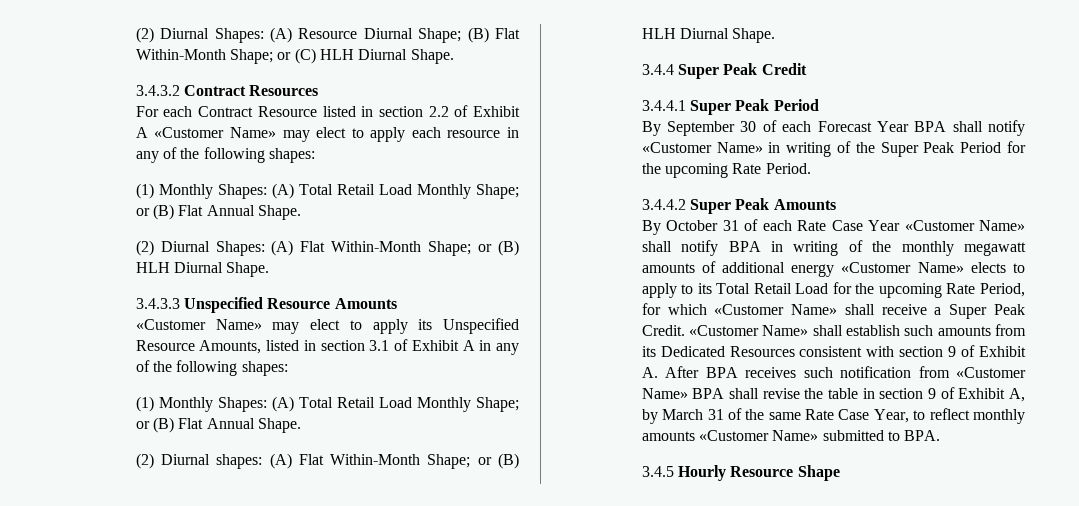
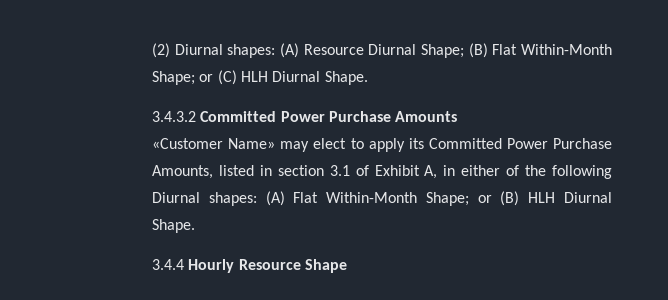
- (2) Diurnal Shapes: (A) Resource Diurnal Shape; (B) Flat Within-Month Shape; or (C) HLH Diurnal Shape.
+ (2) Diurnal shapes: (A) Resource Diurnal Shape; (B) Flat Within-Month Shape; or (C) HLH Diurnal Shape.
- 3.4.3.2 Contract Resources
- For each Contract Resource listed in section 2.2 of Exhibit A «Customer Name» may elect to apply each resource in any of the following shapes:
- (1) Monthly Shapes: (A) Total Retail Load Monthly Shape; or (B) Flat Annual Shape.
- (2) Diurnal Shapes: (A) Flat Within-Month Shape; or (B) HLH Diurnal Shape.
- 3.4.3.3 Unspecified Resource Amounts
+ 3.4.3.2 Committed Power Purchase Amounts
- «Customer Name» may elect to apply its Unspecified Resource Amounts, listed in section 3.1 of Exhibit A in any of the following shapes:
- (1) Monthly Shapes: (A) Total Retail Load Monthly Shape; or (B) Flat Annual Shape.
- (2) Diurnal shapes: (A) Flat Within-Month Shape; or (B) HLH Diurnal Shape.
+ «Customer Name» may elect to apply its Committed Power Purchase Amounts, listed in section 3.1 of Exhibit A, in either of the following Diurnal shapes: (A) Flat Within-Month Shape; or (B) HLH Diurnal Shape.
- 3.4.4 Super Peak Credit
- 3.4.4.1 Super Peak Period
- By September 30 of each Forecast Year BPA shall notify «Customer Name» in writing of the Super Peak Period for the upcoming Rate Period.
- 3.4.4.2 Super Peak Amounts
- By October 31 of each Rate Case Year «Customer Name» shall notify BPA in writing of the monthly megawatt amounts of additional energy «Customer Name» elects to apply to its Total Retail Load for the upcoming Rate Period, for which «Customer Name» shall receive a Super Peak Credit. «Customer Name» shall establish such amounts from its Dedicated Resources consistent with section 9 of Exhibit A. After BPA receives such notification from «Customer Name» BPA shall revise the table in section 9 of Exhibit A, by March 31 of the same Rate Case Year, to reflect monthly amounts «Customer Name» submitted to BPA.
- 3.4.5 Hourly Resource Shape
+ 3.4.4 Hourly Resource Shape

